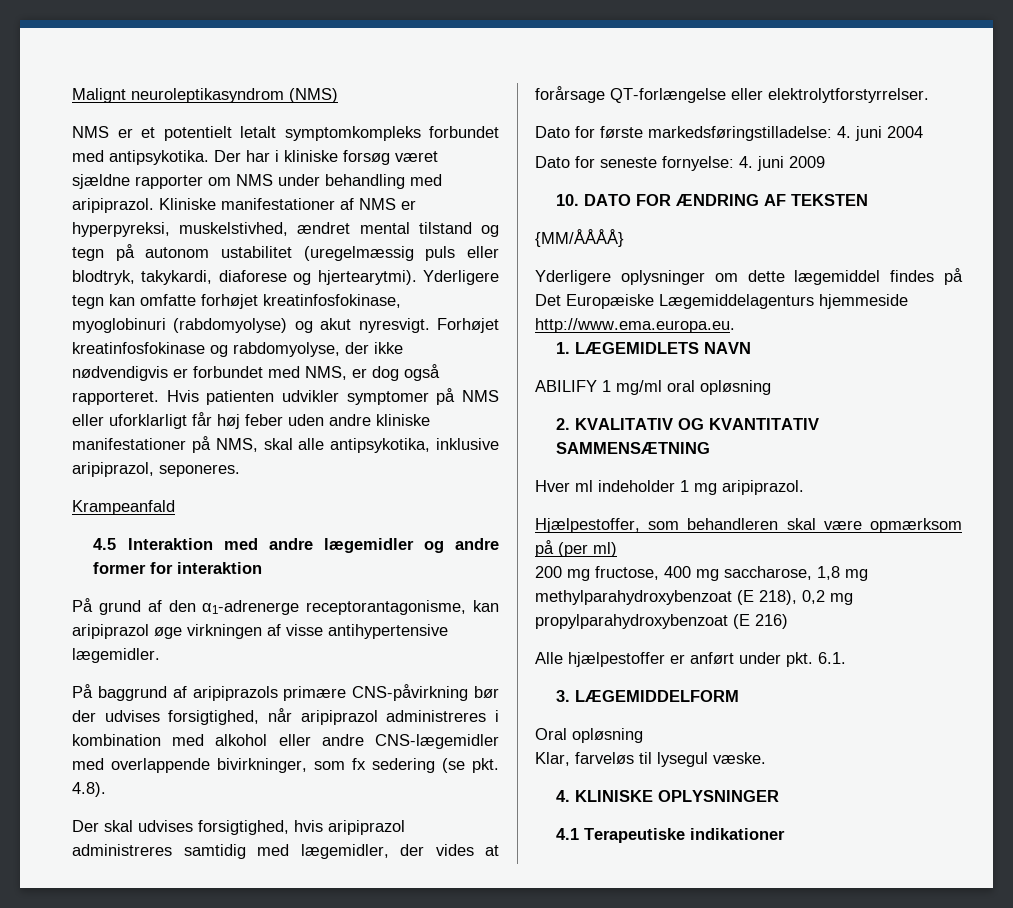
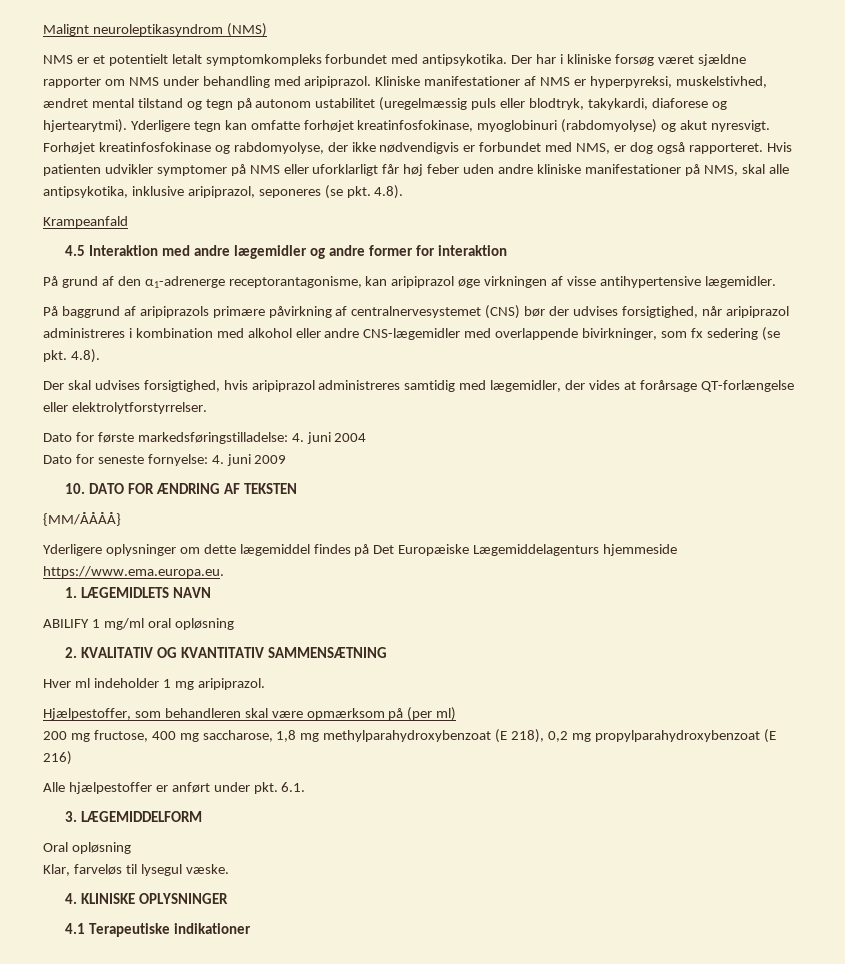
- Hvis patienten udvikler symptomer på NMS eller uforklarligt får høj feber uden andre kliniske manifestationer på NMS, skal alle antipsykotika, inklusive aripiprazol, seponeres.
+ Hvis patienten udvikler symptomer på NMS eller uforklarligt får høj feber uden andre kliniske manifestationer på NMS, skal alle antipsykotika, inklusive aripiprazol, seponeres (se pkt. 4.8).
- På baggrund af aripiprazols primære CNS-påvirkning bør der udvises forsigtighed, når aripiprazol administreres i kombination med alkohol eller andre CNS-lægemidler med overlappende bivirkninger, som fx sedering (se pkt. 4.8).
+ På baggrund af aripiprazols primære påvirkning af centralnervesystemet (CNS) bør der udvises forsigtighed, når aripiprazol administreres i kombination med alkohol eller andre CNS-lægemidler med overlappende bivirkninger, som fx sedering (se pkt. 4.8).
- Yderligere oplysninger om dette lægemiddel findes på Det Europæiske Lægemiddelagenturs hjemmeside http://www.ema.europa.eu.
+ Yderligere oplysninger om dette lægemiddel findes på Det Europæiske Lægemiddelagenturs hjemmeside https://www.ema.europa.eu.

